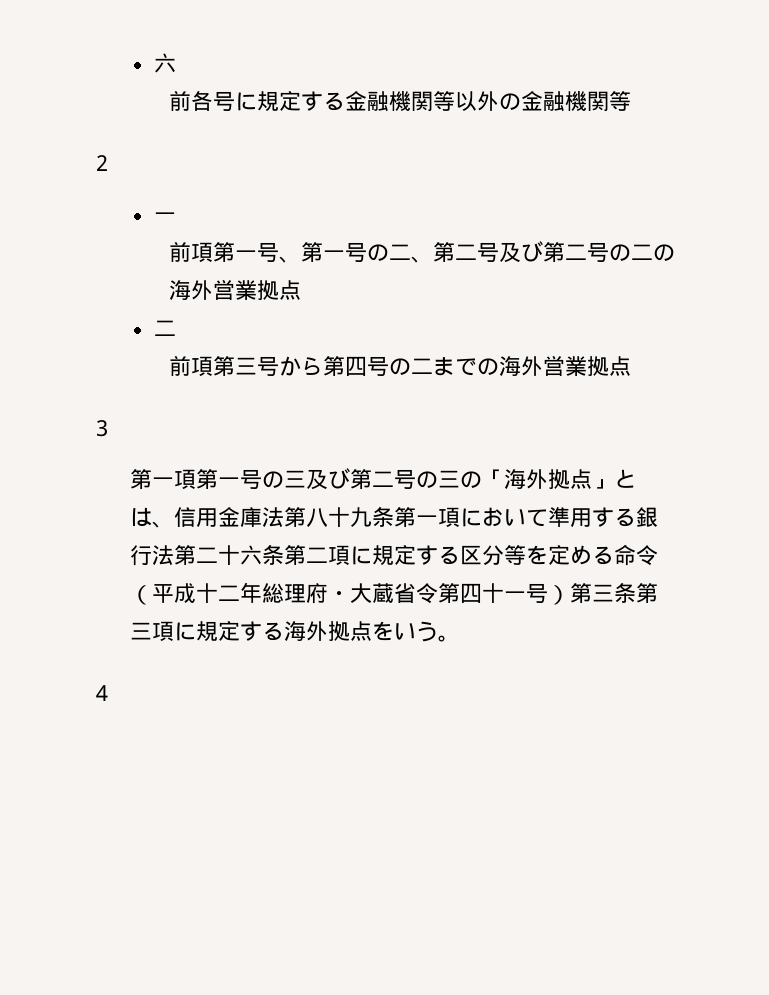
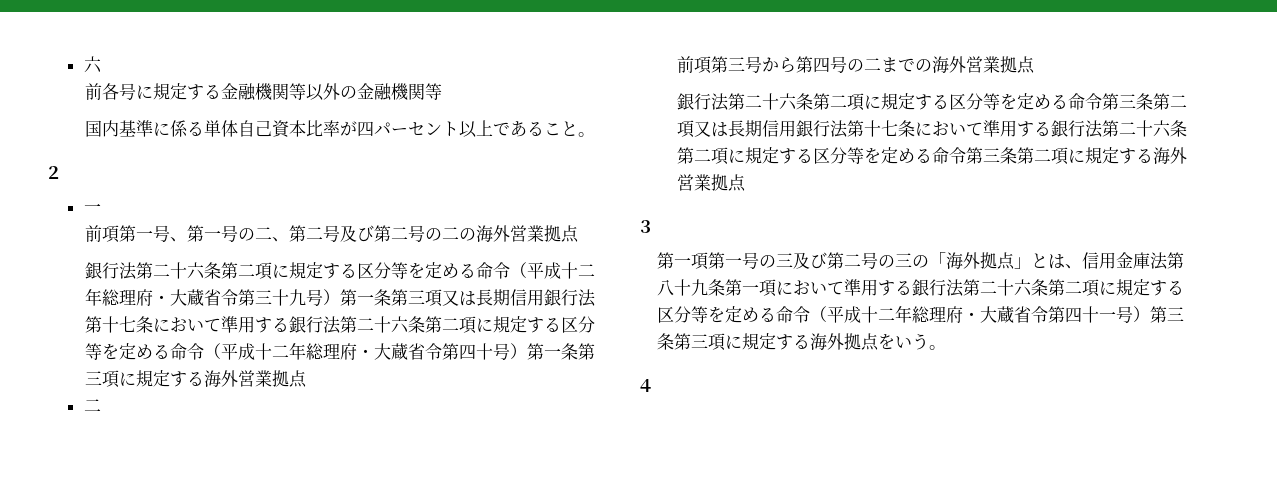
+ 国内基準に係る単体自己資本比率が四パーセント以上であること。
+ 銀行法第二十六条第二項に規定する区分等を定める命令（平成十二年総理府・大蔵省令第三十九号）第一条第三項又は長期信用銀行法第十七条において準用する銀行法第二十六条第二項に規定する区分等を定める命令（平成十二年総理府・大蔵省令第四十号）第一条第三項に規定する海外営業拠点
+ 銀行法第二十六条第二項に規定する区分等を定める命令第三条第二項又は長期信用銀行法第十七条において準用する銀行法第二十六条第二項に規定する区分等を定める命令第三条第二項に規定する海外営業拠点

